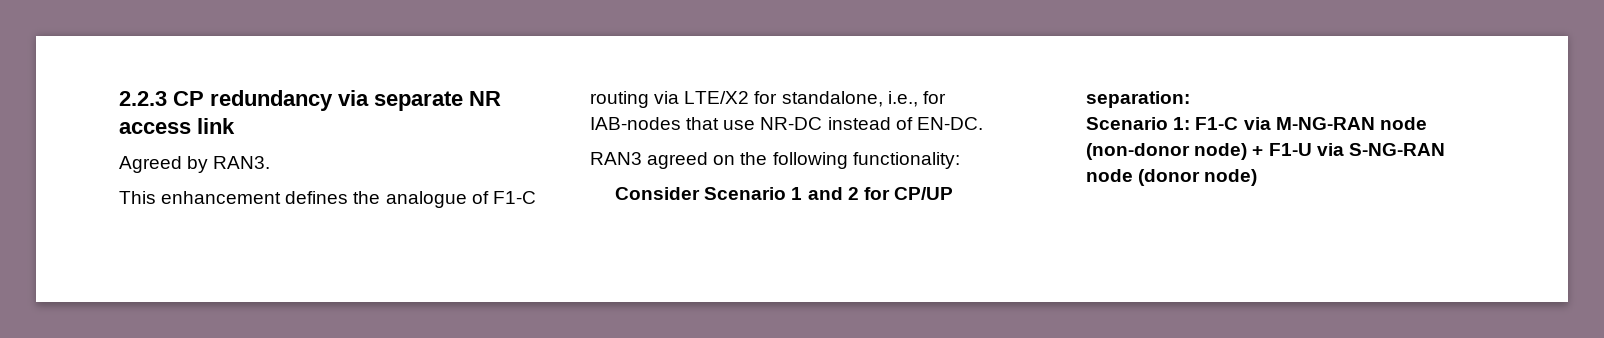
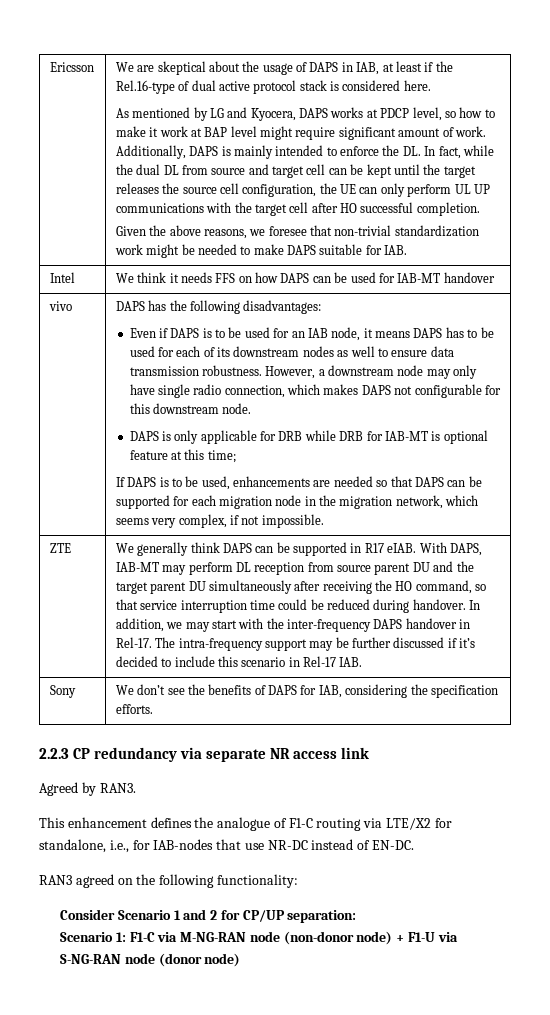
+ Ericsson | We are skeptical about the usage of DAPS in IAB, at least if the Rel.16-type of dual active protocol stack is considered here.
+ As mentioned by LG and Kyocera, DAPS works at PDCP level, so how to make it work at BAP level might require significant amount of work. Additionally, DAPS is mainly intended to enforce the DL. In fact, while the dual DL from source and target cell can be kept until the target releases the source cell configuration, the UE can only perform UL UP communications with the target cell after HO successful completion.
+ Given the above reasons, we foresee that non-trivial standardization work might be needed to make DAPS suitable for IAB.
+ Intel | We think it needs FFS on how DAPS can be used for IAB-MT handover
+ vivo | DAPS has the following disadvantages:
+ Even if DAPS is to be used for an IAB node, it means DAPS has to be used for each of its downstream nodes as well to ensure data transmission robustness. However, a downstream node may only have single radio connection, which makes DAPS not configurable for this downstream node.
+ DAPS is only applicable for DRB while DRB for IAB-MT is optional feature at this time;
+ If DAPS is to be used, enhancements are needed so that DAPS can be supported for each migration node in the migration network, which seems very complex, if not impossible.
+ ZTE | We generally think DAPS can be supported in R17 eIAB. With DAPS, IAB-MT may perform DL reception from source parent DU and the target parent DU simultaneously after receiving the HO command, so that service interruption time could be reduced during handover. In addition, we may start with the inter-frequency DAPS handover in Rel-17. The intra-frequency support may be further discussed if it’s decided to include this scenario in Rel-17 IAB.
+ Sony | We don’t see the benefits of DAPS for IAB, considering the specification efforts.

